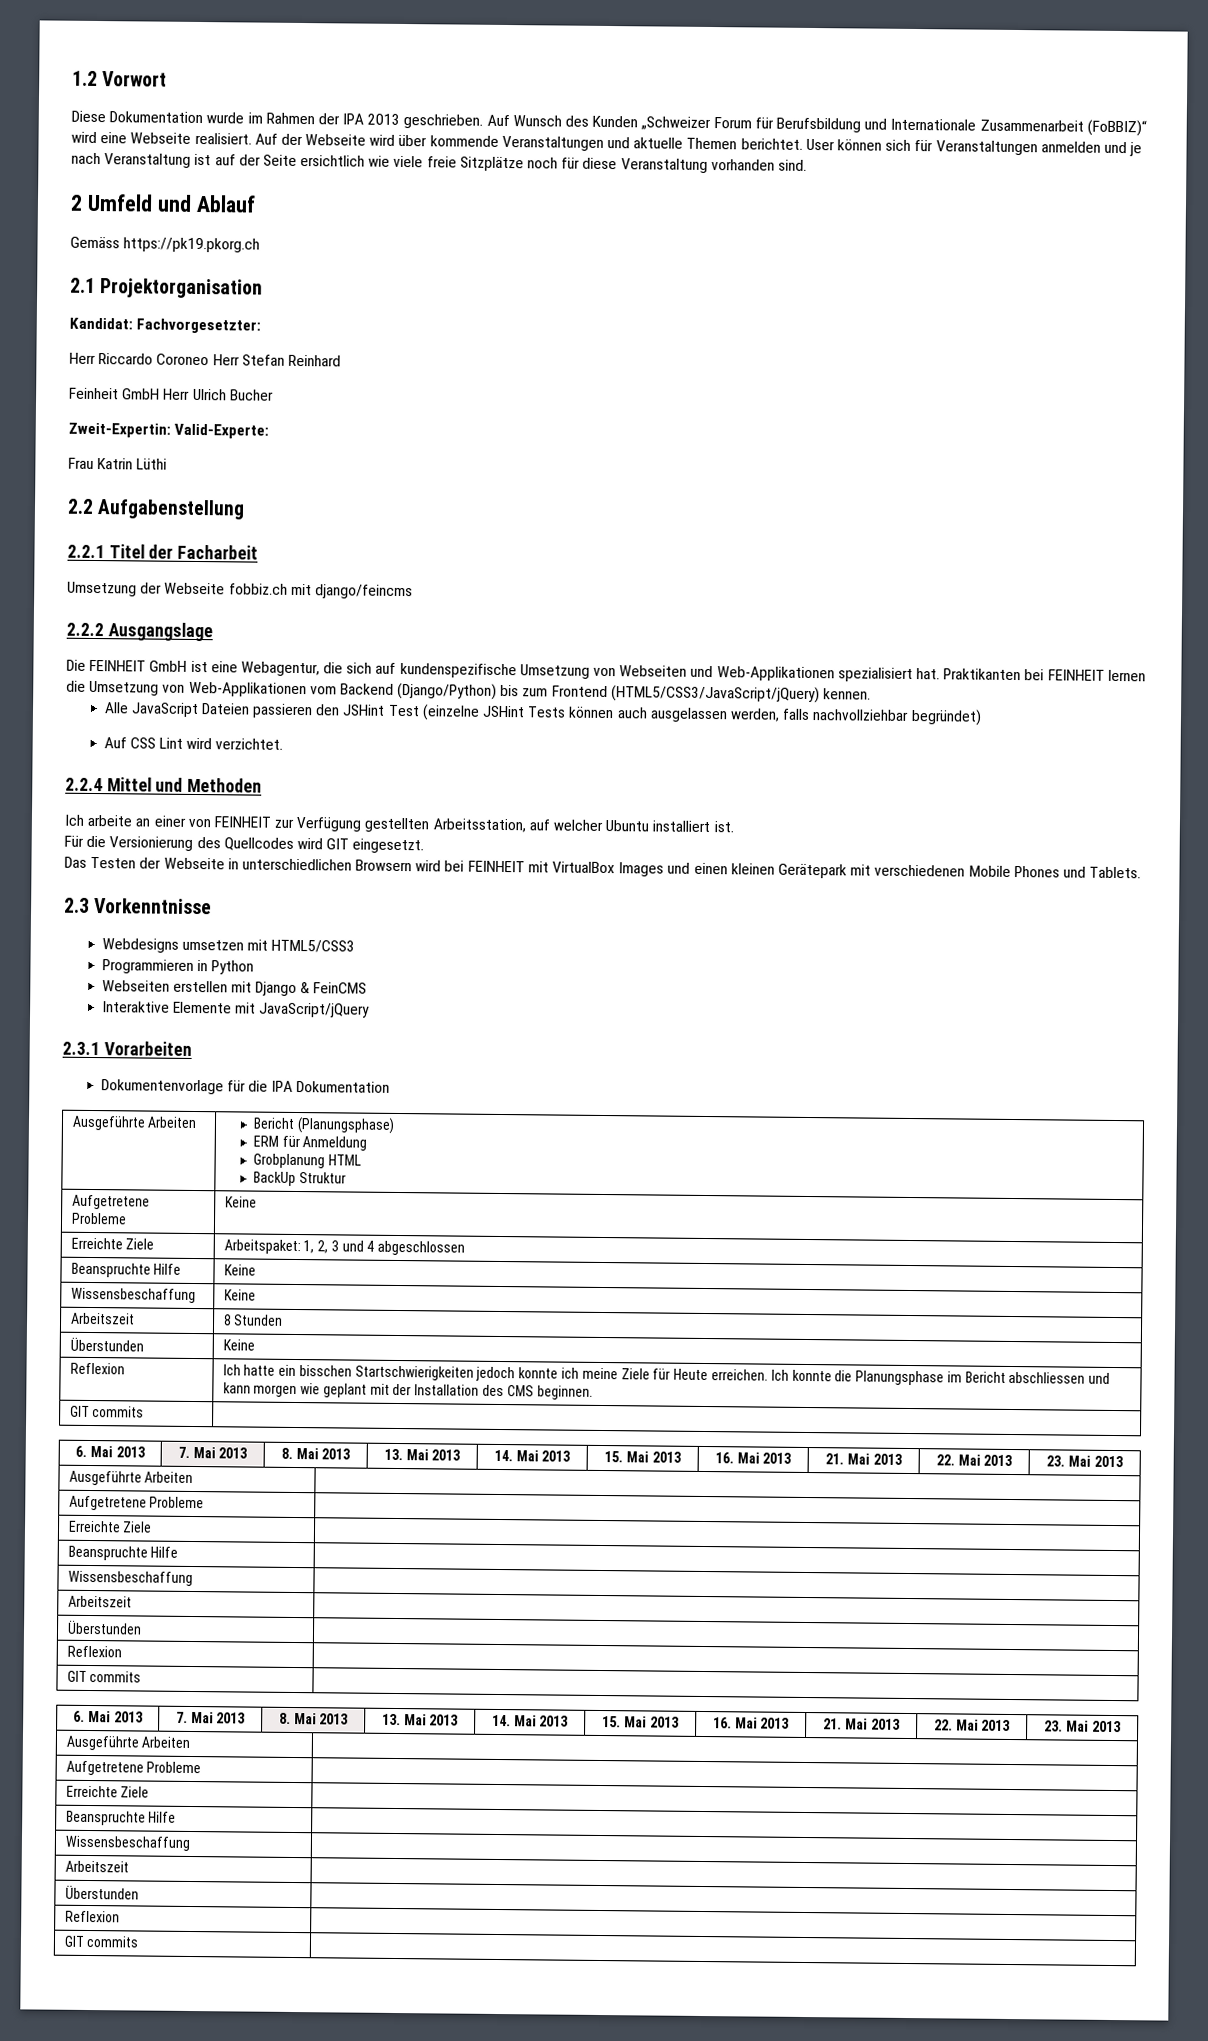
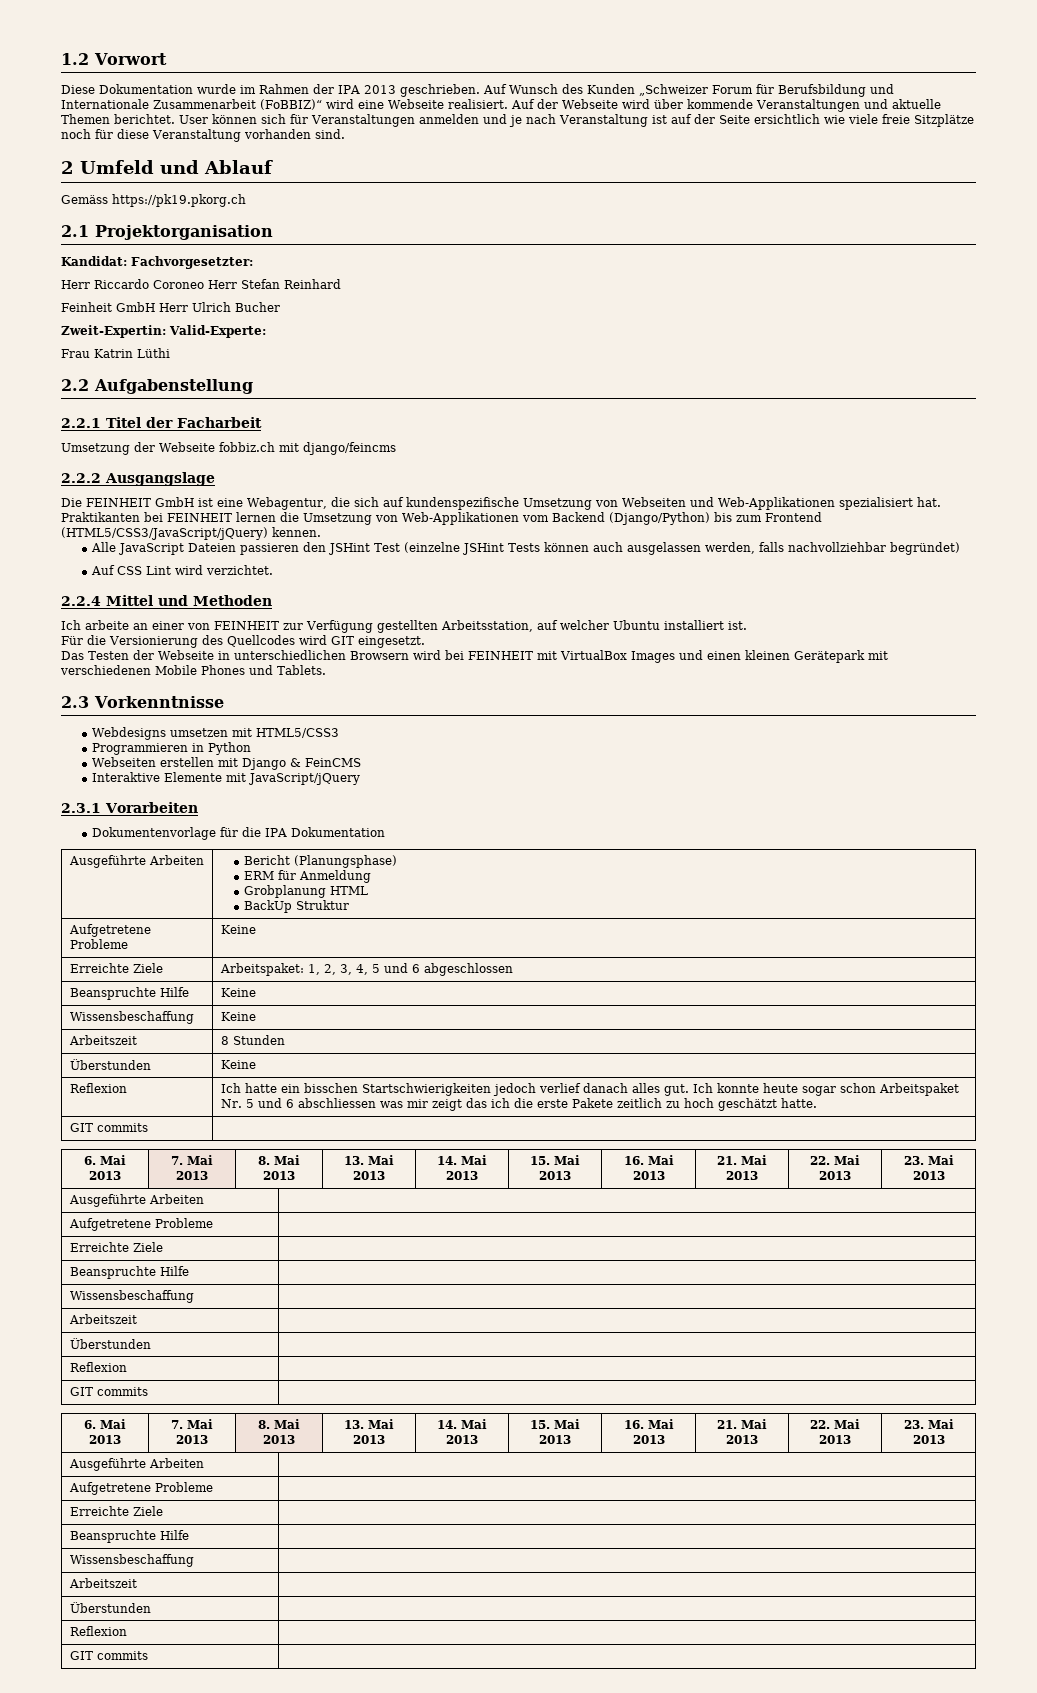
- Erreichte Ziele | Arbeitspaket: 1, 2, 3 und 4 abgeschlossen
+ Erreichte Ziele | Arbeitspaket: 1, 2, 3, 4, 5 und 6 abgeschlossen
- Reflexion | Ich hatte ein bisschen Startschwierigkeiten jedoch konnte ich meine Ziele für Heute erreichen. Ich konnte die Planungsphase im Bericht abschliessen und kann morgen wie geplant mit der Installation des CMS beginnen.
+ Reflexion | Ich hatte ein bisschen Startschwierigkeiten jedoch verlief danach alles gut. Ich konnte heute sogar schon Arbeitspaket Nr. 5 und 6 abschliessen was mir zeigt das ich die erste Pakete zeitlich zu hoch geschätzt hatte.

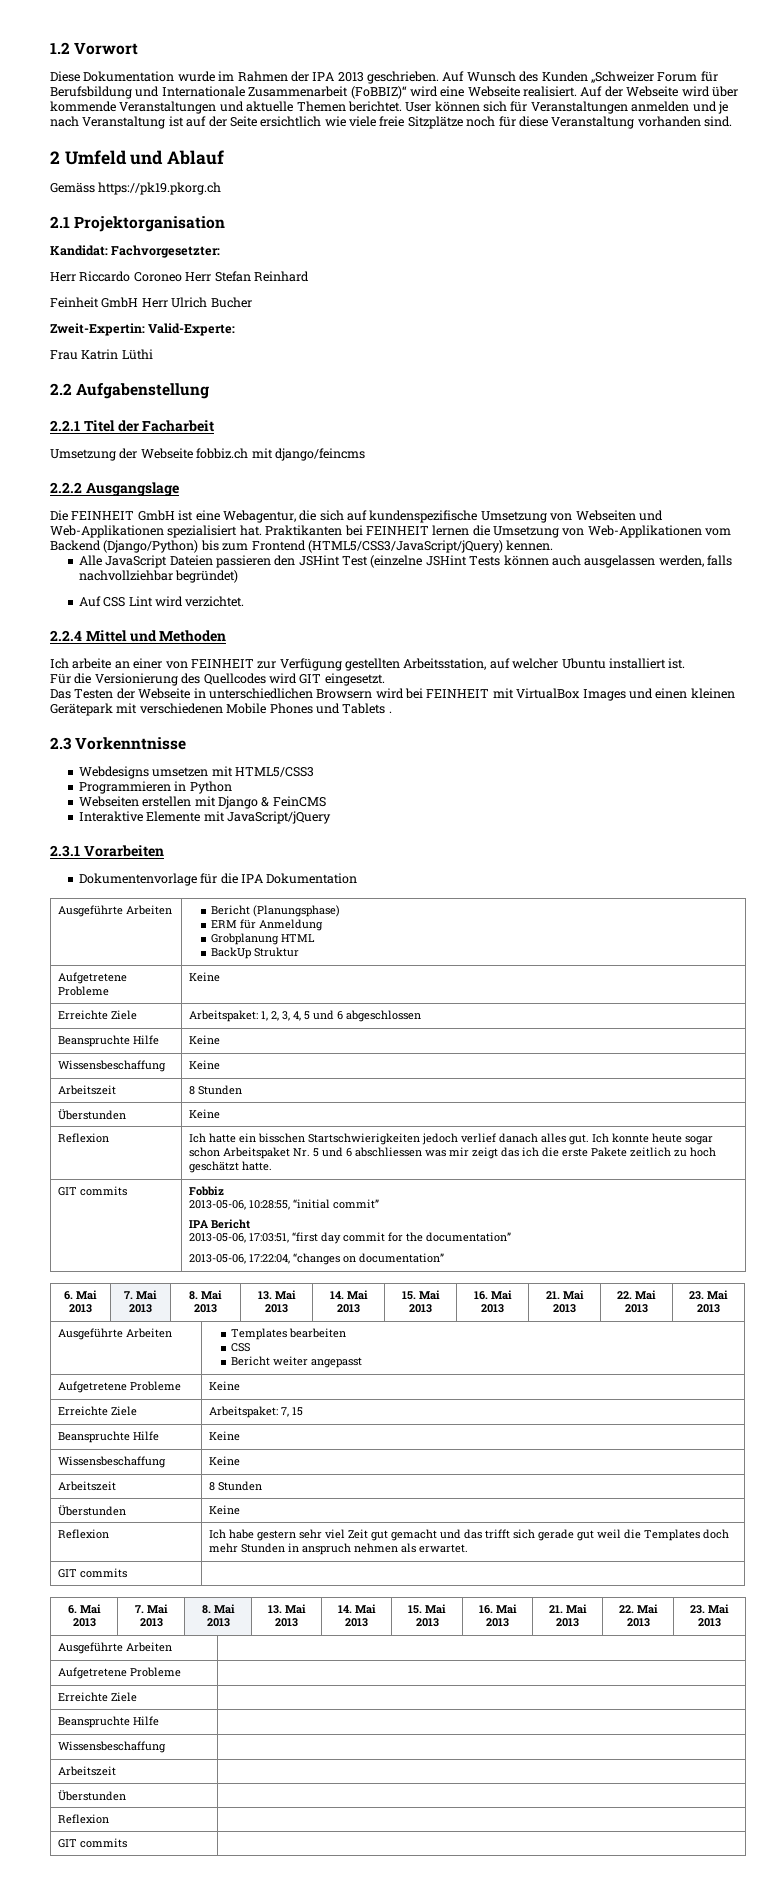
- Das Testen der Webseite in unterschiedlichen Browsern wird bei FEINHEIT mit VirtualBox Images und einen kleinen Gerätepark mit verschiedenen Mobile Phones und Tablets.
+ Das Testen der Webseite in unterschiedlichen Browsern wird bei FEINHEIT mit VirtualBox Images und einen kleinen Gerätepark mit verschiedenen Mobile Phones und Tablets .
  Reflexion | Ich hatte ein bisschen Startschwierigkeiten jedoch verlief danach alles gut. Ich konnte heute sogar schon Arbeitspaket Nr. 5 und 6 abschliessen was mir zeigt das ich die erste Pakete zeitlich zu hoch geschätzt hatte.
- GIT commits |
+ GIT commits | Fobbiz
+ 2013-05-06, 10:28:55, “initial commit”
+ IPA Bericht
+ 2013-05-06, 17:03:51, “first day commit for the documentation”
+ 2013-05-06, 17:22:04, “changes on documentation”
  6. Mai 2013 | 7. Mai 2013 | 8. Mai 2013 | 13. Mai 2013 | 14. Mai 2013 | 15. Mai 2013 | 16. Mai 2013 | 21. Mai 2013 | 22. Mai 2013 | 23. Mai 2013
- Ausgeführte Arbeiten |
- Aufgetretene Probleme |
- Erreichte Ziele |
- Beanspruchte Hilfe |
- Wissensbeschaffung |
- Arbeitszeit |
- Überstunden |
- Reflexion |
+ Ausgeführte Arbeiten | Templates bearbeiten
+ CSS
+ Bericht weiter angepasst
+ Aufgetretene Probleme | Keine
+ Erreichte Ziele | Arbeitspaket: 7, 15
+ Beanspruchte Hilfe | Keine
+ Wissensbeschaffung | Keine
+ Arbeitszeit | 8 Stunden
+ Überstunden | Keine
+ Reflexion | Ich habe gestern sehr viel Zeit gut gemacht und das trifft sich gerade gut weil die Templates doch mehr Stunden in anspruch nehmen als erwartet.

